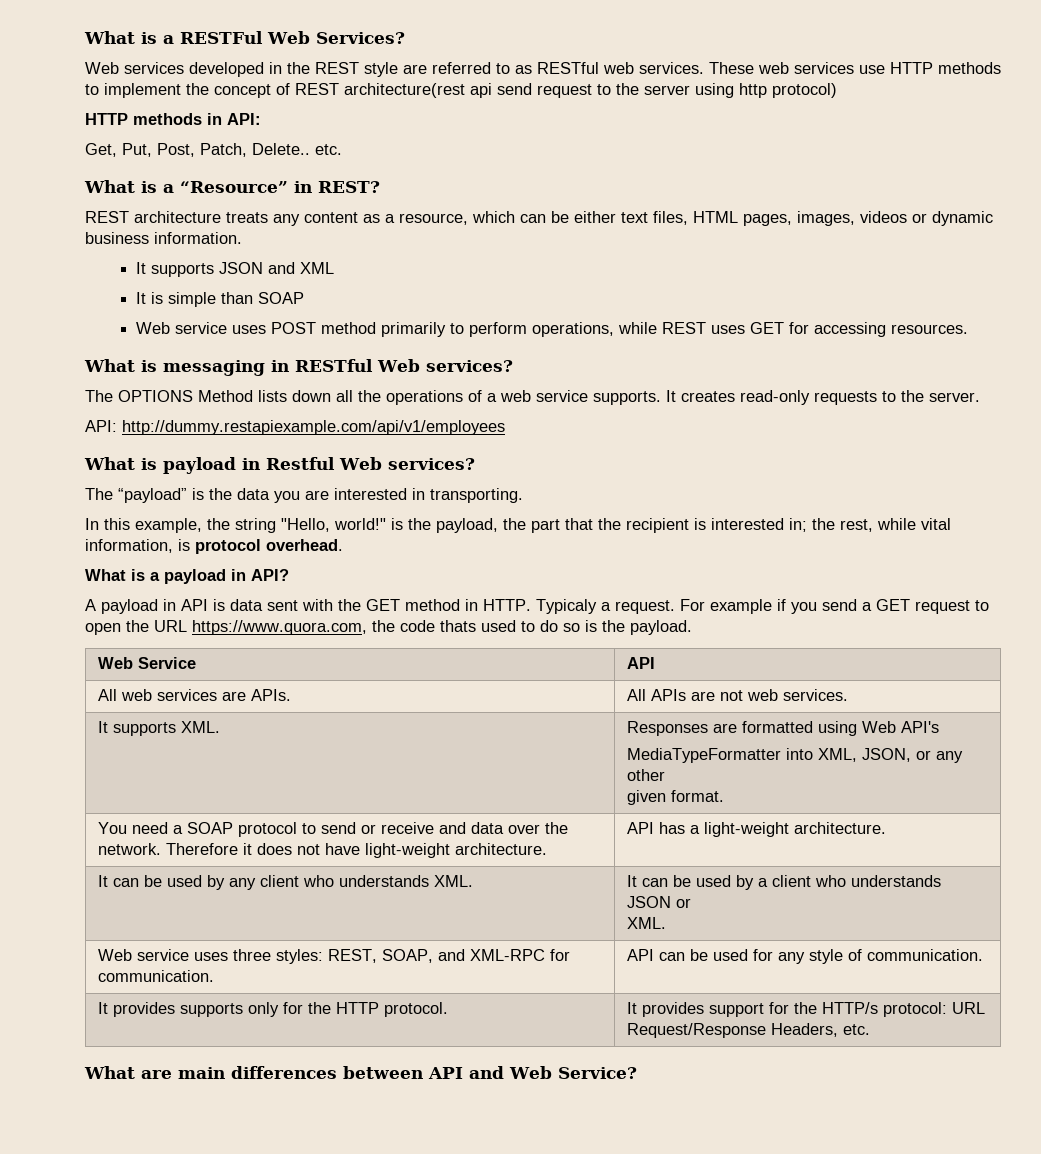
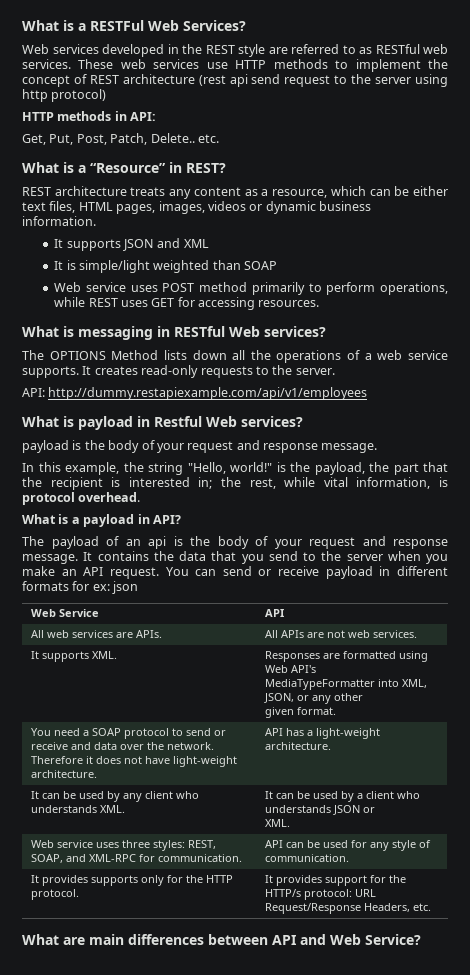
- These web services use HTTP methods to implement the concept of REST architecture(rest api send request to the server using http protocol)
+ These web services use HTTP methods to implement the concept of REST architecture (rest api send request to the server using http protocol)
- It is simple than SOAP
+ It is simple/light weighted than SOAP
- The “payload” is the data you are interested in transporting.
+ payload is the body of your request and response message.
- A payload in API is data sent with the GET method in HTTP. Typicaly a request. For example if you send a GET request to open the URL https://www.quora.com, the code thats used to do so is the payload.
+ The payload of an api is the body of your request and response message. It contains the data that you send to the server when you make an API request. You can send or receive payload in different formats for ex: json

